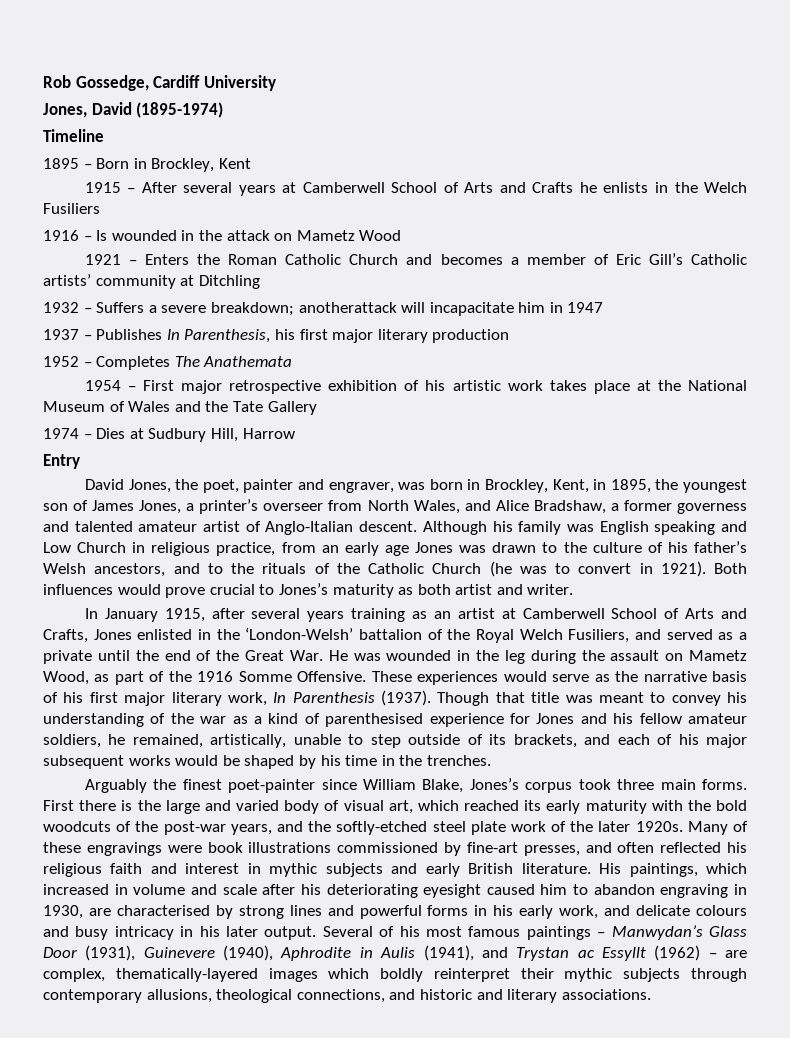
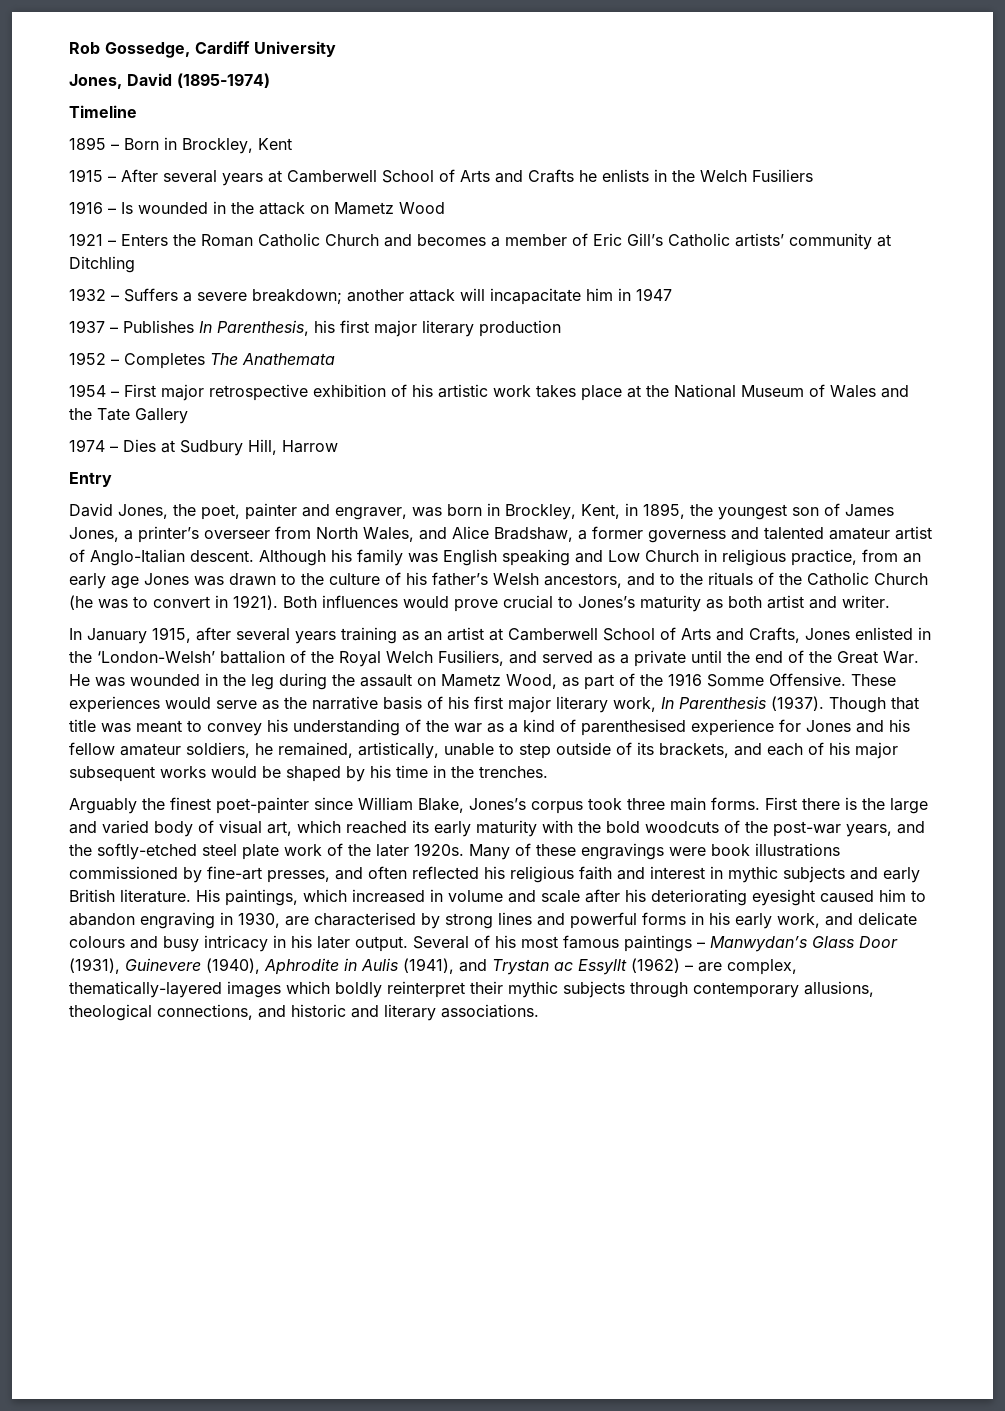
- 1932 – Suffers a severe breakdown; anotherattack will incapacitate him in 1947
+ 1932 – Suffers a severe breakdown; another attack will incapacitate him in 1947

